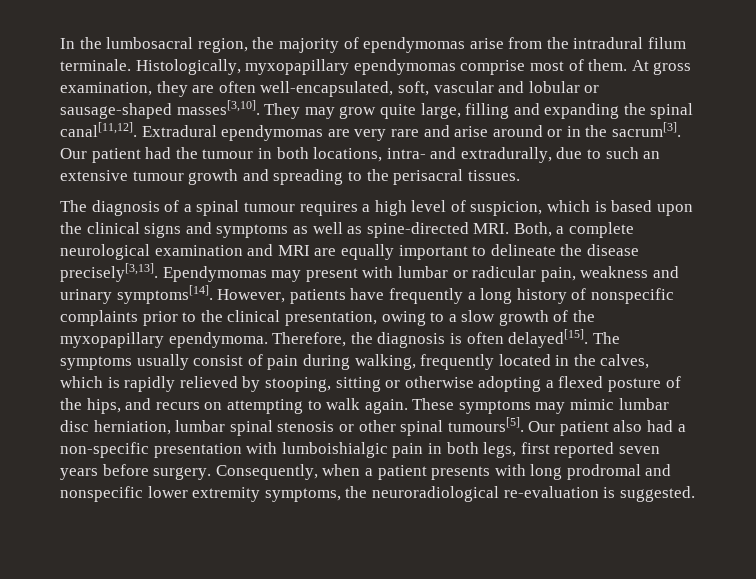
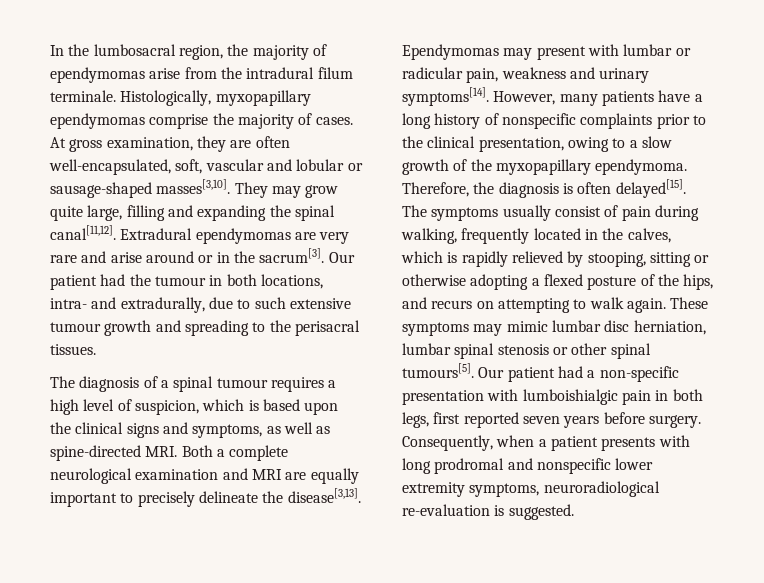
- Histologically, myxopapillary ependymomas comprise most of them.
+ Histologically, myxopapillary ependymomas comprise the majority of cases.
- Our patient had the tumour in both locations, intra- and extradurally, due to such an extensive tumour growth and spreading to the perisacral tissues.
+ Our patient had the tumour in both locations, intra- and extradurally, due to such extensive tumour growth and spreading to the perisacral tissues.
- The diagnosis of a spinal tumour requires a high level of suspicion, which is based upon the clinical signs and symptoms as well as spine-directed MRI. Both, a complete neurological examination and MRI are equally important to delineate the disease precisely[3,13].
+ The diagnosis of a spinal tumour requires a high level of suspicion, which is based upon the clinical signs and symptoms, as well as spine-directed MRI. Both a complete neurological examination and MRI are equally important to precisely delineate the disease[3,13].
- However, patients have frequently a long history of nonspecific complaints prior to the clinical presentation, owing to a slow growth of the myxopapillary ependymoma.
+ However, many patients have a long history of nonspecific complaints prior to the clinical presentation, owing to a slow growth of the myxopapillary ependymoma.
- Our patient also had a non-specific presentation with lumboishialgic pain in both legs, first reported seven years before surgery.
+ Our patient had a non-specific presentation with lumboishialgic pain in both legs, first reported seven years before surgery.
- Consequently, when a patient presents with long prodromal and nonspecific lower extremity symptoms, the neuroradiological re-evaluation is suggested.
+ Consequently, when a patient presents with long prodromal and nonspecific lower extremity symptoms, neuroradiological re-evaluation is suggested.

